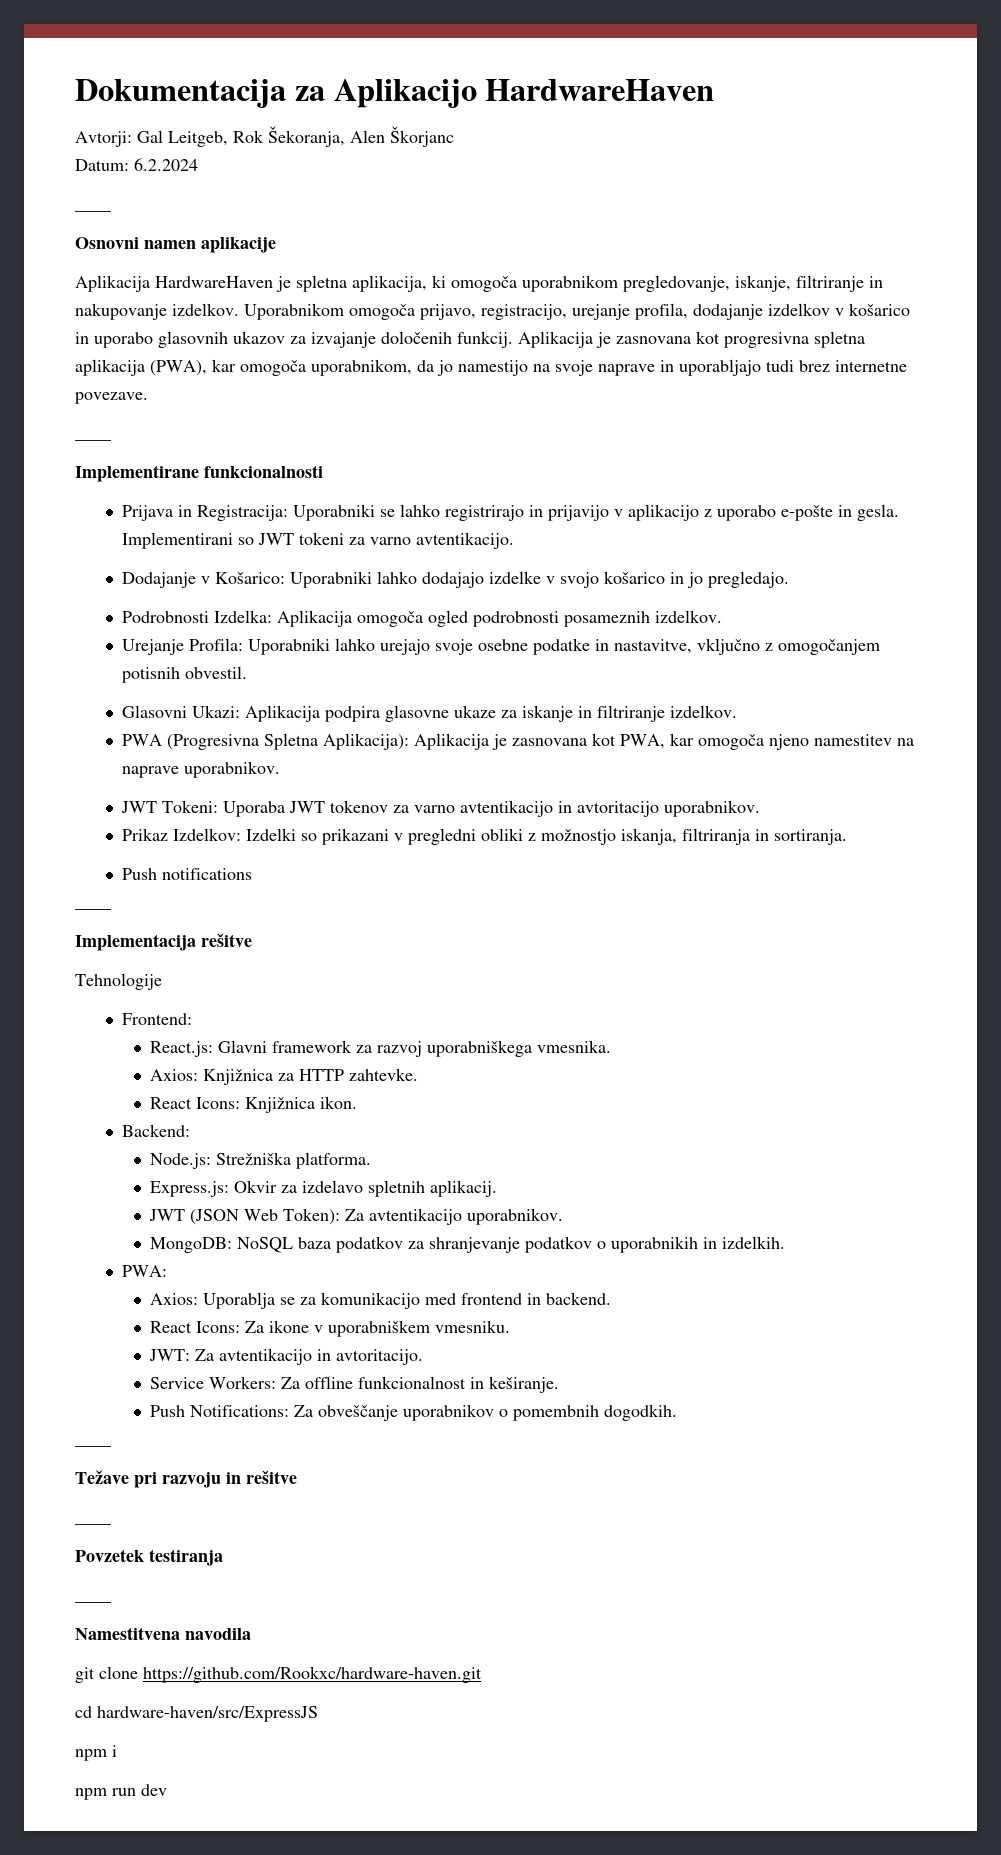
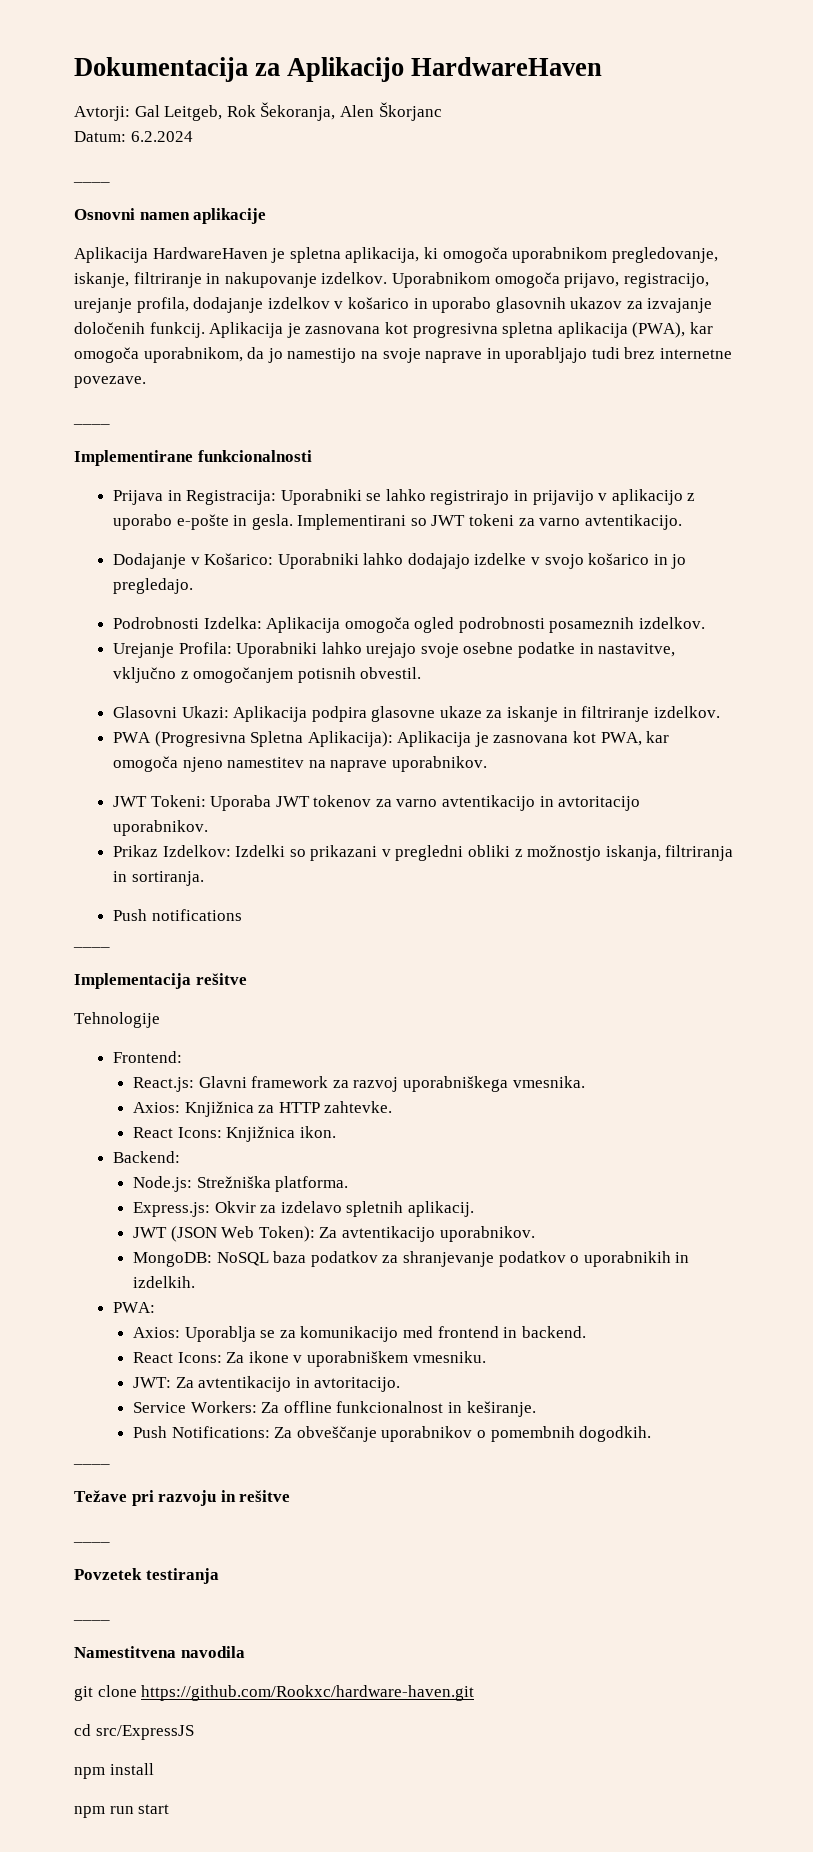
- cd hardware-haven/src/ExpressJS
- npm i
+ cd src/ExpressJS
+ npm install
- npm run dev
+ npm run start

